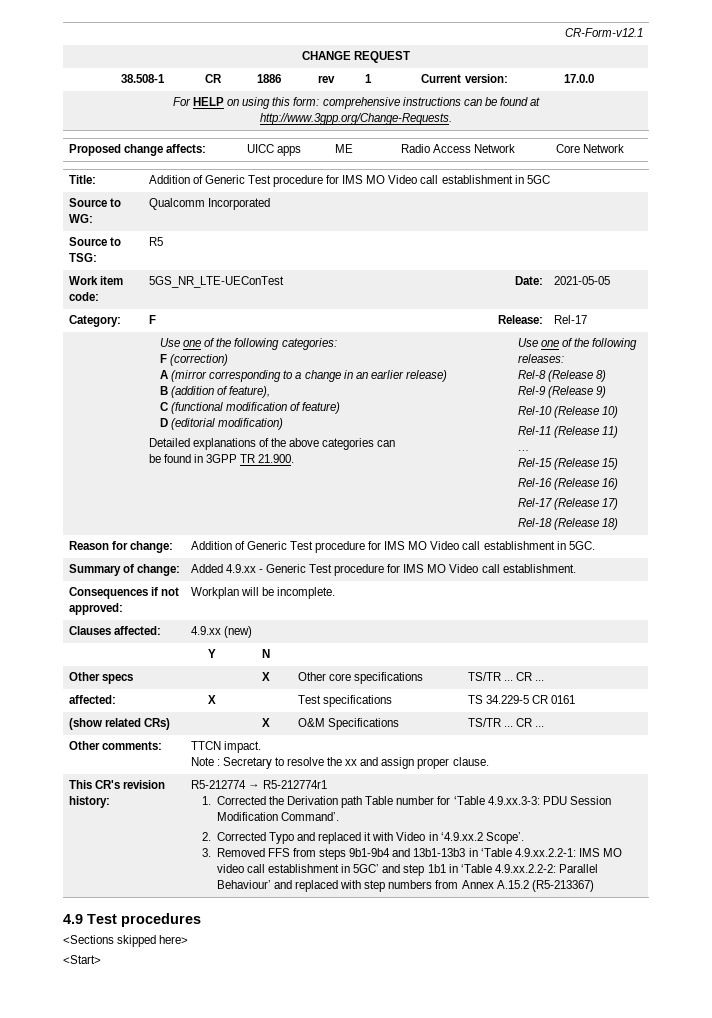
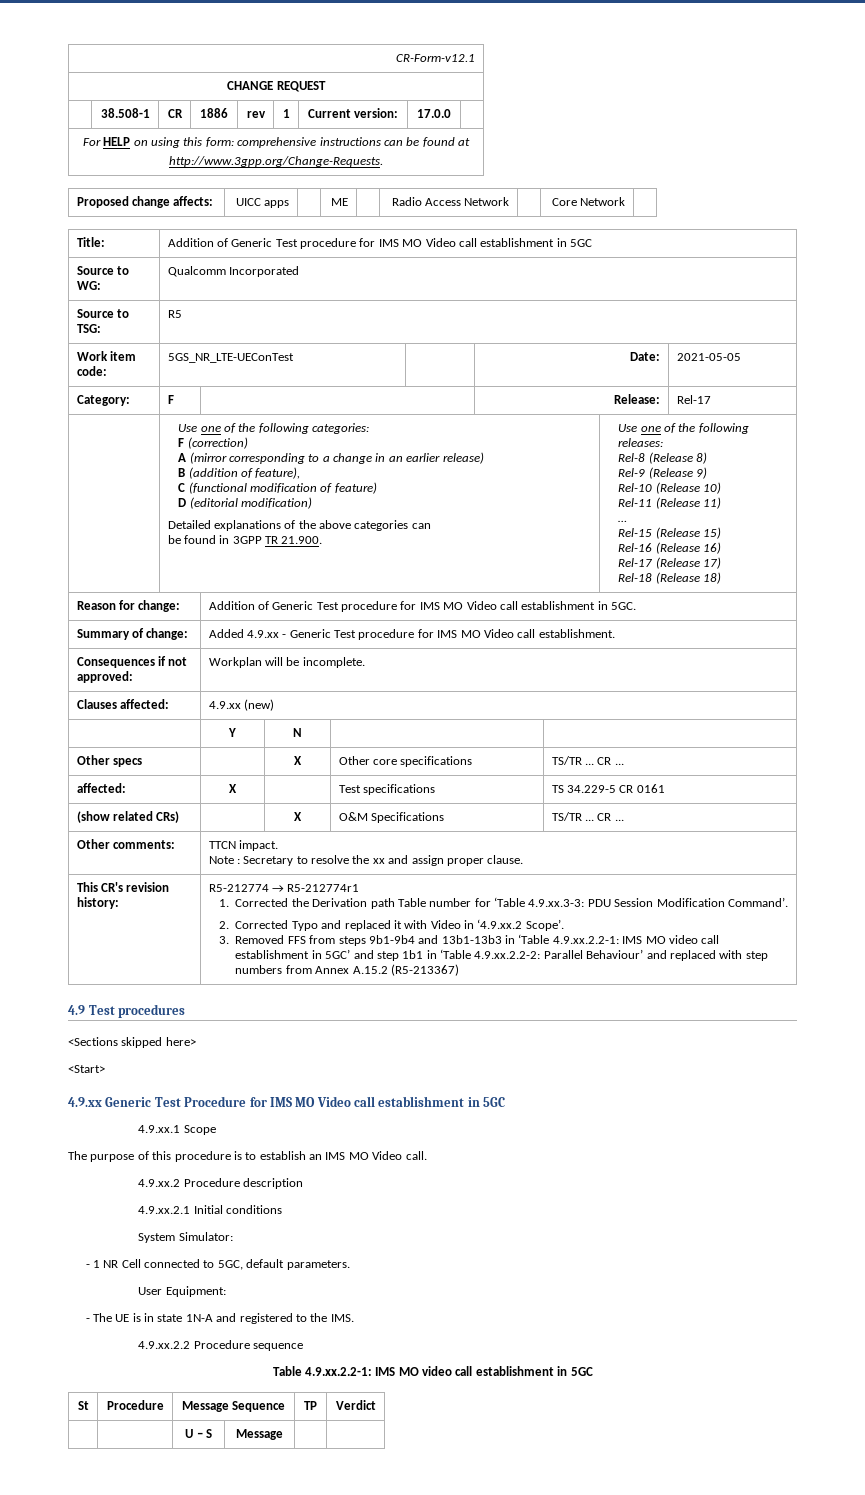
+ 4.9.xx Generic Test Procedure for IMS MO Video call establishment in 5GC
+ 4.9.xx.1 Scope
+ The purpose of this procedure is to establish an IMS MO Video call.
+ 4.9.xx.2 Procedure description
+ 4.9.xx.2.1 Initial conditions
+ System Simulator:
+ - 1 NR Cell connected to 5GC, default parameters.
+ User Equipment:
+ - The UE is in state 1N-A and registered to the IMS.
+ 4.9.xx.2.2 Procedure sequence
+ Table 4.9.xx.2.2-1: IMS MO video call establishment in 5GC
+ St | Procedure | Message Sequence | TP | Verdict
+ | | U – S | Message | |

